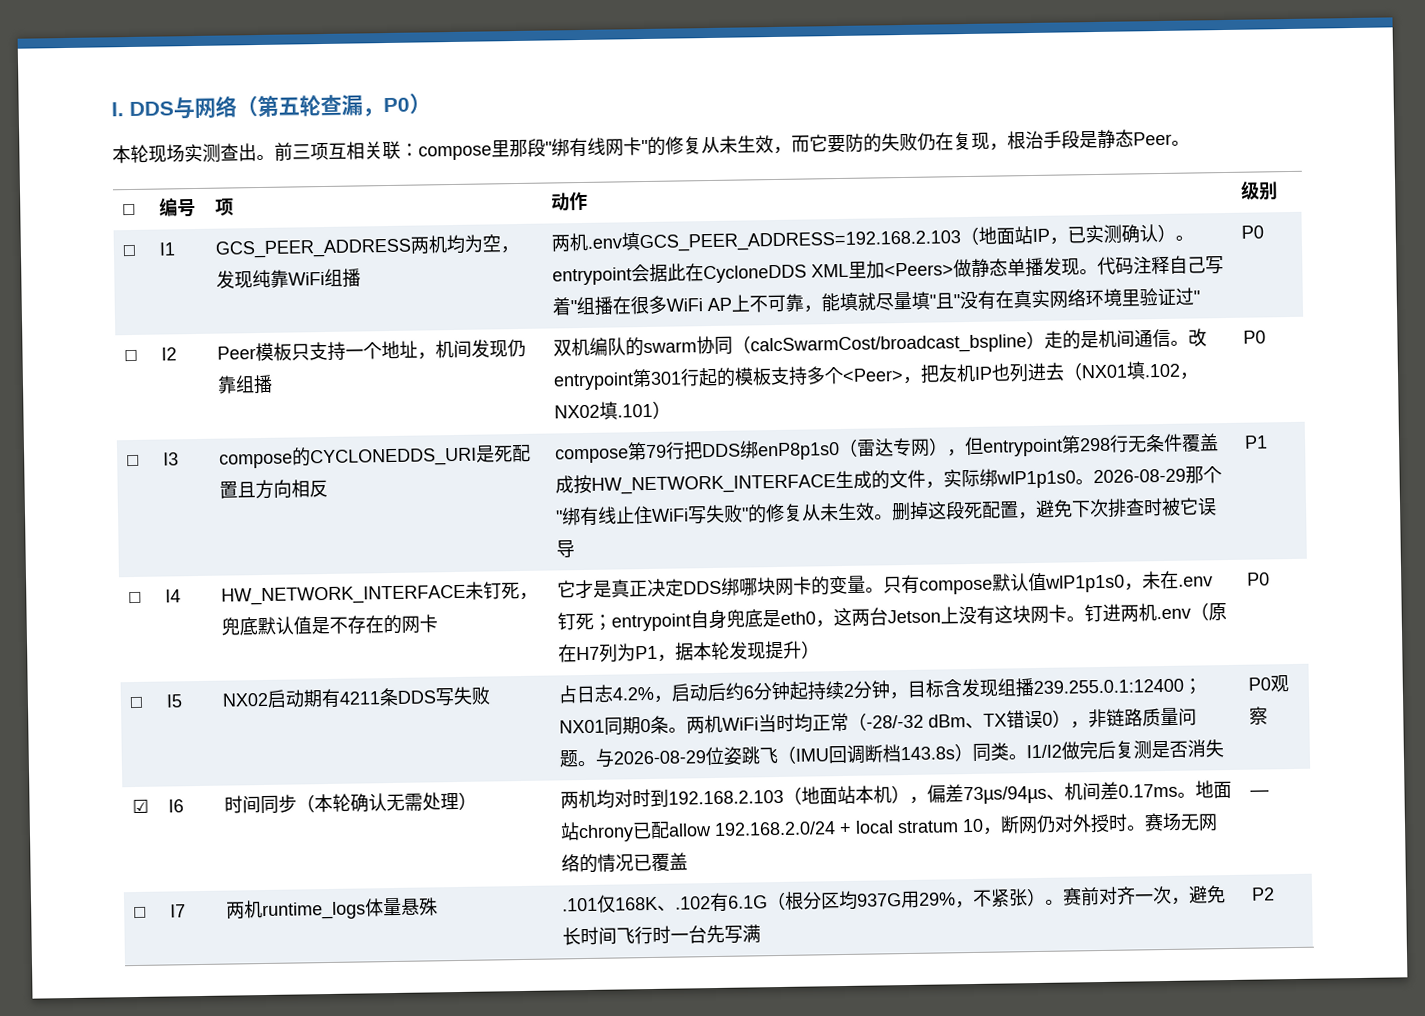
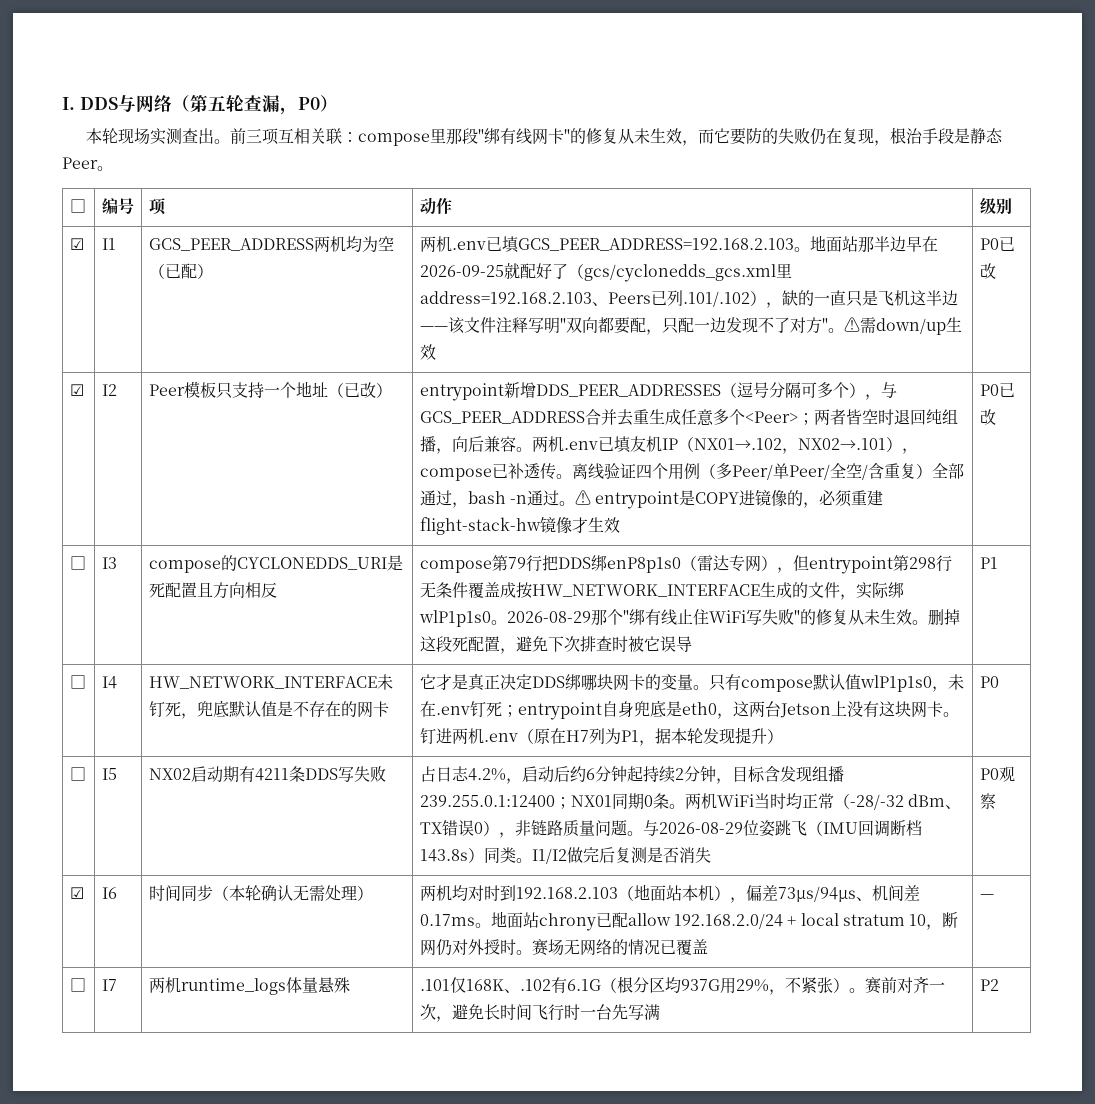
  □ | 编号 | 项 | 动作 | 级别
- □
+ ☑
- GCS_PEER_ADDRESS两机均为空，发现纯靠WiFi组播 | 两机.env填GCS_PEER_ADDRESS=192.168.2.103（地面站IP，已实测确认）。entrypoint会据此在CycloneDDS XML里加<Peers>做静态单播发现。代码注释自己写着"组播在很多WiFi AP上不可靠，能填就尽量填"且"没有在真实网络环境里验证过" | P0
- □
+ GCS_PEER_ADDRESS两机均为空（已配） | 两机.env已填GCS_PEER_ADDRESS=192.168.2.103。地面站那半边早在2026-09-25就配好了（gcs/cyclonedds_gcs.xml里address=192.168.2.103、Peers已列.101/.102），缺的一直只是飞机这半边——该文件注释写明"双向都要配，只配一边发现不了对方"。⚠需down/up生效 | P0已改
+ ☑
- Peer模板只支持一个地址，机间发现仍靠组播 | 双机编队的swarm协同（calcSwarmCost/broadcast_bspline）走的是机间通信。改entrypoint第301行起的模板支持多个<Peer>，把友机IP也列进去（NX01填.102，NX02填.101） | P0
+ Peer模板只支持一个地址（已改） | entrypoint新增DDS_PEER_ADDRESSES（逗号分隔可多个），与GCS_PEER_ADDRESS合并去重生成任意多个<Peer>；两者皆空时退回纯组播，向后兼容。两机.env已填友机IP（NX01→.102，NX02→.101），compose已补透传。离线验证四个用例（多Peer/单Peer/全空/含重复）全部通过，bash -n通过。⚠ entrypoint是COPY进镜像的，必须重建flight-stack-hw镜像才生效 | P0已改

